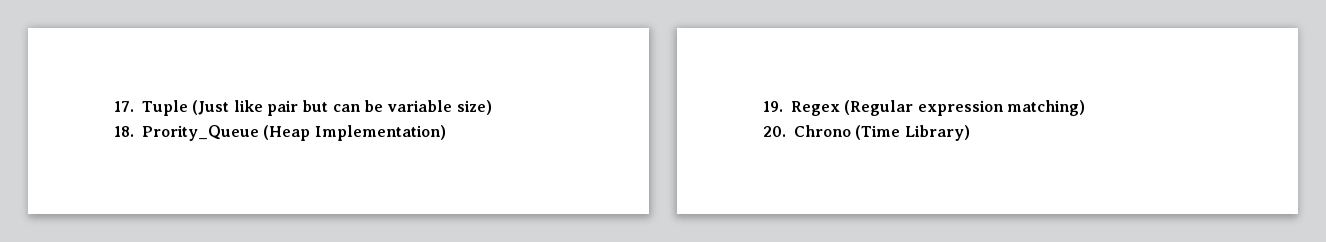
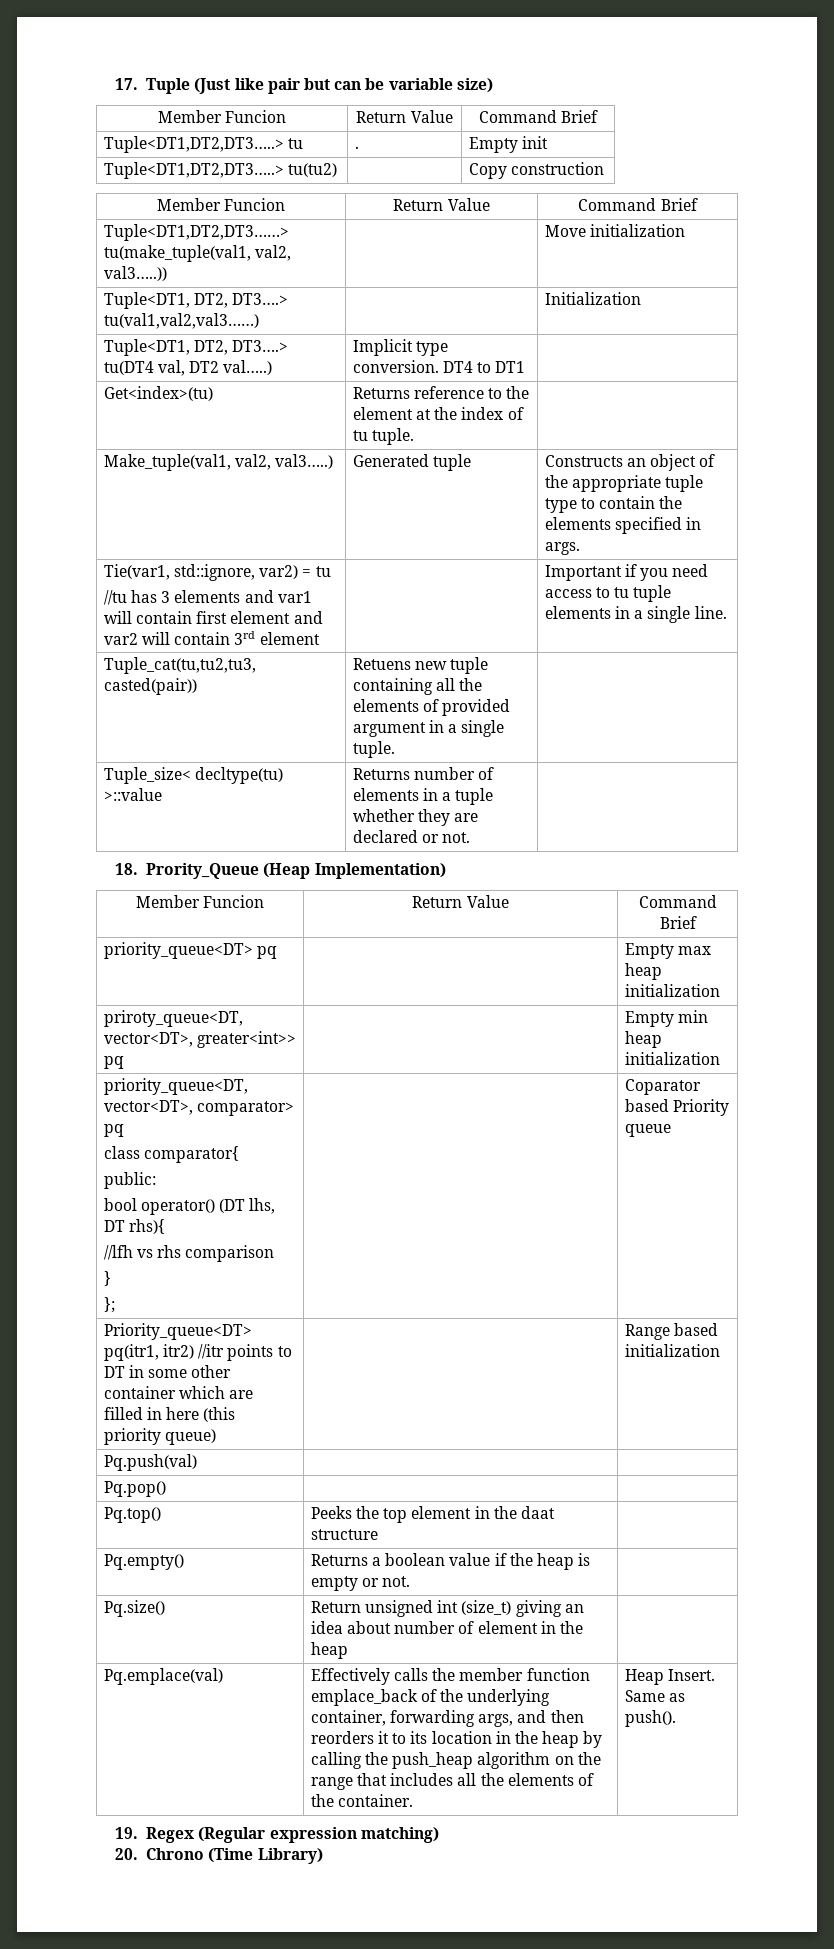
  17. Tuple (Just like pair but can be variable size)
+ Member Funcion | Return Value | Command Brief
+ Tuple<DT1,DT2,DT3…..> tu | . | Empty init
+ Tuple<DT1,DT2,DT3…..> tu(tu2) | | Copy construction
+ Member Funcion | Return Value | Command Brief
+ Tuple<DT1,DT2,DT3……> tu(make_tuple(val1, val2, val3…..)) | | Move initialization
+ Tuple<DT1, DT2, DT3….> tu(val1,val2,val3……) | | Initialization
+ Tuple<DT1, DT2, DT3….> tu(DT4 val, DT2 val…..) | Implicit type conversion. DT4 to DT1 |
+ Get<index>(tu) | Returns reference to the element at the index of tu tuple. |
+ Make_tuple(val1, val2, val3…..) | Generated tuple | Constructs an object of the appropriate tuple type to contain the elements specified in args.
+ Tie(var1, std::ignore, var2) = tu
+ //tu has 3 elements and var1 will contain first element and var2 will contain 3rd element | | Important if you need access to tu tuple elements in a single line.
+ Tuple_cat(tu,tu2,tu3, casted(pair)) | Retuens new tuple containing all the elements of provided argument in a single tuple. |
+ Tuple_size< decltype(tu) >::value | Returns number of elements in a tuple whether they are declared or not. |
  18. Prority_Queue (Heap Implementation)
+ Member Funcion | Return Value | Command Brief
+ priority_queue<DT> pq | | Empty max heap initialization
+ priroty_queue<DT, vector<DT>, greater<int>> pq | | Empty min heap initialization
+ priority_queue<DT, vector<DT>, comparator> pq
+ class comparator{
+ public:
+ bool operator() (DT lhs, DT rhs){
+ //lfh vs rhs comparison
+ }
+ }; | | Coparator based Priority queue
+ Priority_queue<DT> pq(itr1, itr2) //itr points to DT in some other container which are filled in here (this priority queue) | | Range based initialization
+ Pq.push(val) | |
+ Pq.pop() | |
+ Pq.top() | Peeks the top element in the daat structure |
+ Pq.empty() | Returns a boolean value if the heap is empty or not. |
+ Pq.size() | Return unsigned int (size_t) giving an idea about number of element in the heap |
+ Pq.emplace(val) | Effectively calls the member function emplace_back of the underlying container, forwarding args, and then reorders it to its location in the heap by calling the push_heap algorithm on the range that includes all the elements of the container. | Heap Insert. Same as push().

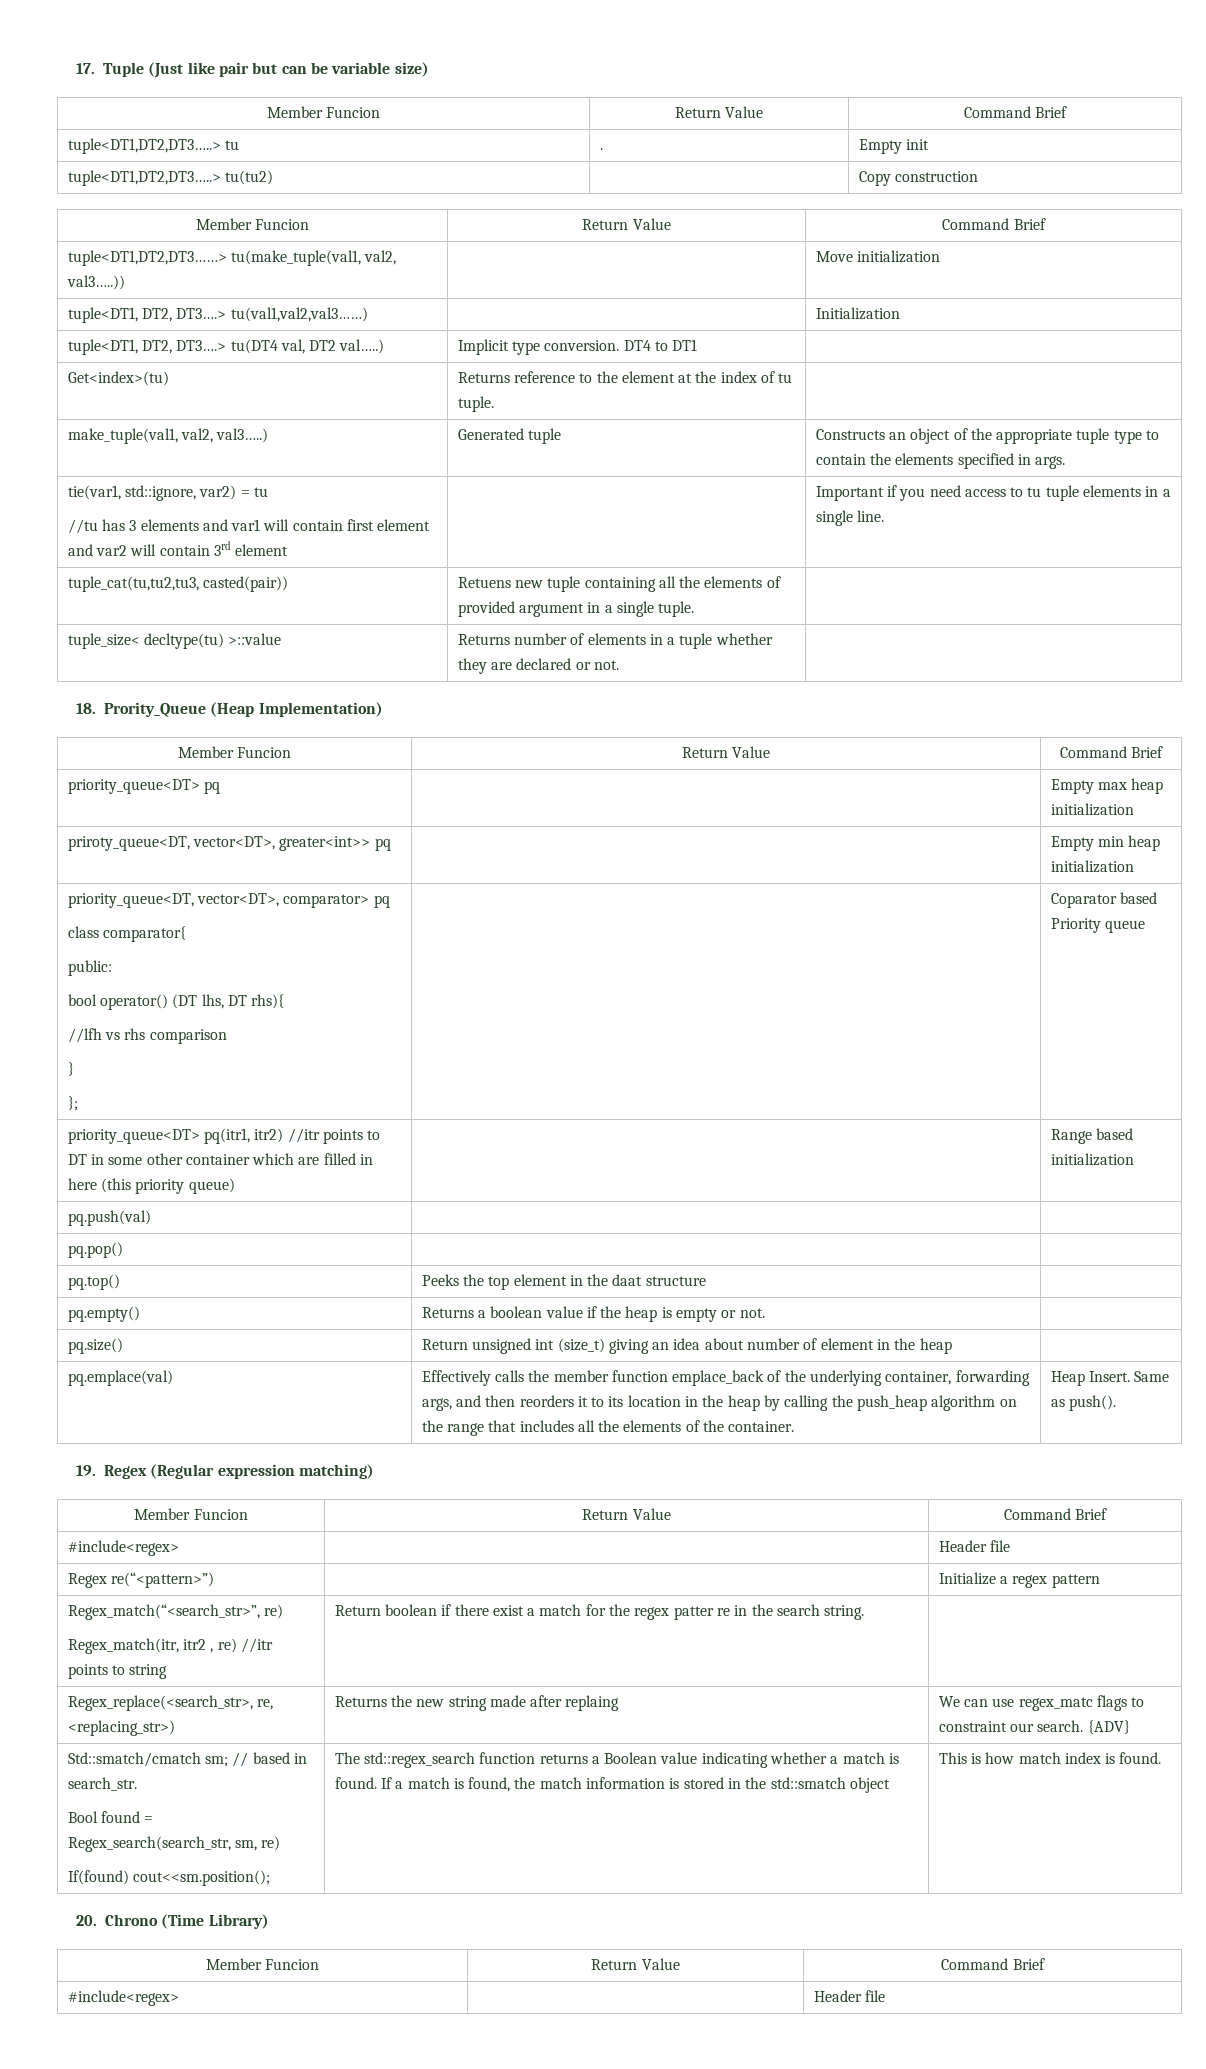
- Tuple<DT1,DT2,DT3…..> tu | . | Empty init
+ tuple<DT1,DT2,DT3…..> tu | . | Empty init
- Tuple<DT1,DT2,DT3…..> tu(tu2) | | Copy construction
+ tuple<DT1,DT2,DT3…..> tu(tu2) | | Copy construction
- Tuple<DT1,DT2,DT3……> tu(make_tuple(val1, val2, val3…..)) | | Move initialization
+ tuple<DT1,DT2,DT3……> tu(make_tuple(val1, val2, val3…..)) | | Move initialization
- Tuple<DT1, DT2, DT3….> tu(val1,val2,val3……) | | Initialization
+ tuple<DT1, DT2, DT3….> tu(val1,val2,val3……) | | Initialization
- Tuple<DT1, DT2, DT3….> tu(DT4 val, DT2 val…..) | Implicit type conversion. DT4 to DT1 |
+ tuple<DT1, DT2, DT3….> tu(DT4 val, DT2 val…..) | Implicit type conversion. DT4 to DT1 |
- Make_tuple(val1, val2, val3…..) | Generated tuple | Constructs an object of the appropriate tuple type to contain the elements specified in args.
+ make_tuple(val1, val2, val3…..) | Generated tuple | Constructs an object of the appropriate tuple type to contain the elements specified in args.
- Tie(var1, std::ignore, var2) = tu
+ tie(var1, std::ignore, var2) = tu
- Tuple_cat(tu,tu2,tu3, casted(pair)) | Retuens new tuple containing all the elements of provided argument in a single tuple. |
+ tuple_cat(tu,tu2,tu3, casted(pair)) | Retuens new tuple containing all the elements of provided argument in a single tuple. |
- Tuple_size< decltype(tu) >::value | Returns number of elements in a tuple whether they are declared or not. |
+ tuple_size< decltype(tu) >::value | Returns number of elements in a tuple whether they are declared or not. |
- Priority_queue<DT> pq(itr1, itr2) //itr points to DT in some other container which are filled in here (this priority queue) | | Range based initialization
+ priority_queue<DT> pq(itr1, itr2) //itr points to DT in some other container which are filled in here (this priority queue) | | Range based initialization
- Pq.push(val) | |
- Pq.pop() | |
- Pq.top() | Peeks the top element in the daat structure |
+ pq.push(val) | |
+ pq.pop() | |
+ pq.top() | Peeks the top element in the daat structure |
- Pq.empty() | Returns a boolean value if the heap is empty or not. |
+ pq.empty() | Returns a boolean value if the heap is empty or not. |
- Pq.size() | Return unsigned int (size_t) giving an idea about number of element in the heap |
+ pq.size() | Return unsigned int (size_t) giving an idea about number of element in the heap |
- Pq.emplace(val)
+ pq.emplace(val)
  19. Regex (Regular expression matching)
+ Member Funcion | Return Value | Command Brief
+ #include<regex> | | Header file
+ Regex re(“<pattern>”) | | Initialize a regex pattern
+ Regex_match(“<search_str>”, re)
+ Regex_match(itr, itr2 , re) //itr points to string | Return boolean if there exist a match for the regex patter re in the search string. |
+ Regex_replace(<search_str>, re, <replacing_str>) | Returns the new string made after replaing | We can use regex_matc flags to constraint our search. {ADV}
+ Std::smatch/cmatch sm; // based in search_str.
+ Bool found = Regex_search(search_str, sm, re)
+ If(found) cout<<sm.position(); | The std::regex_search function returns a Boolean value indicating whether a match is found. If a match is found, the match information is stored in the std::smatch object | This is how match index is found.
  20. Chrono (Time Library)
+ Member Funcion | Return Value | Command Brief
+ #include<regex> | | Header file

